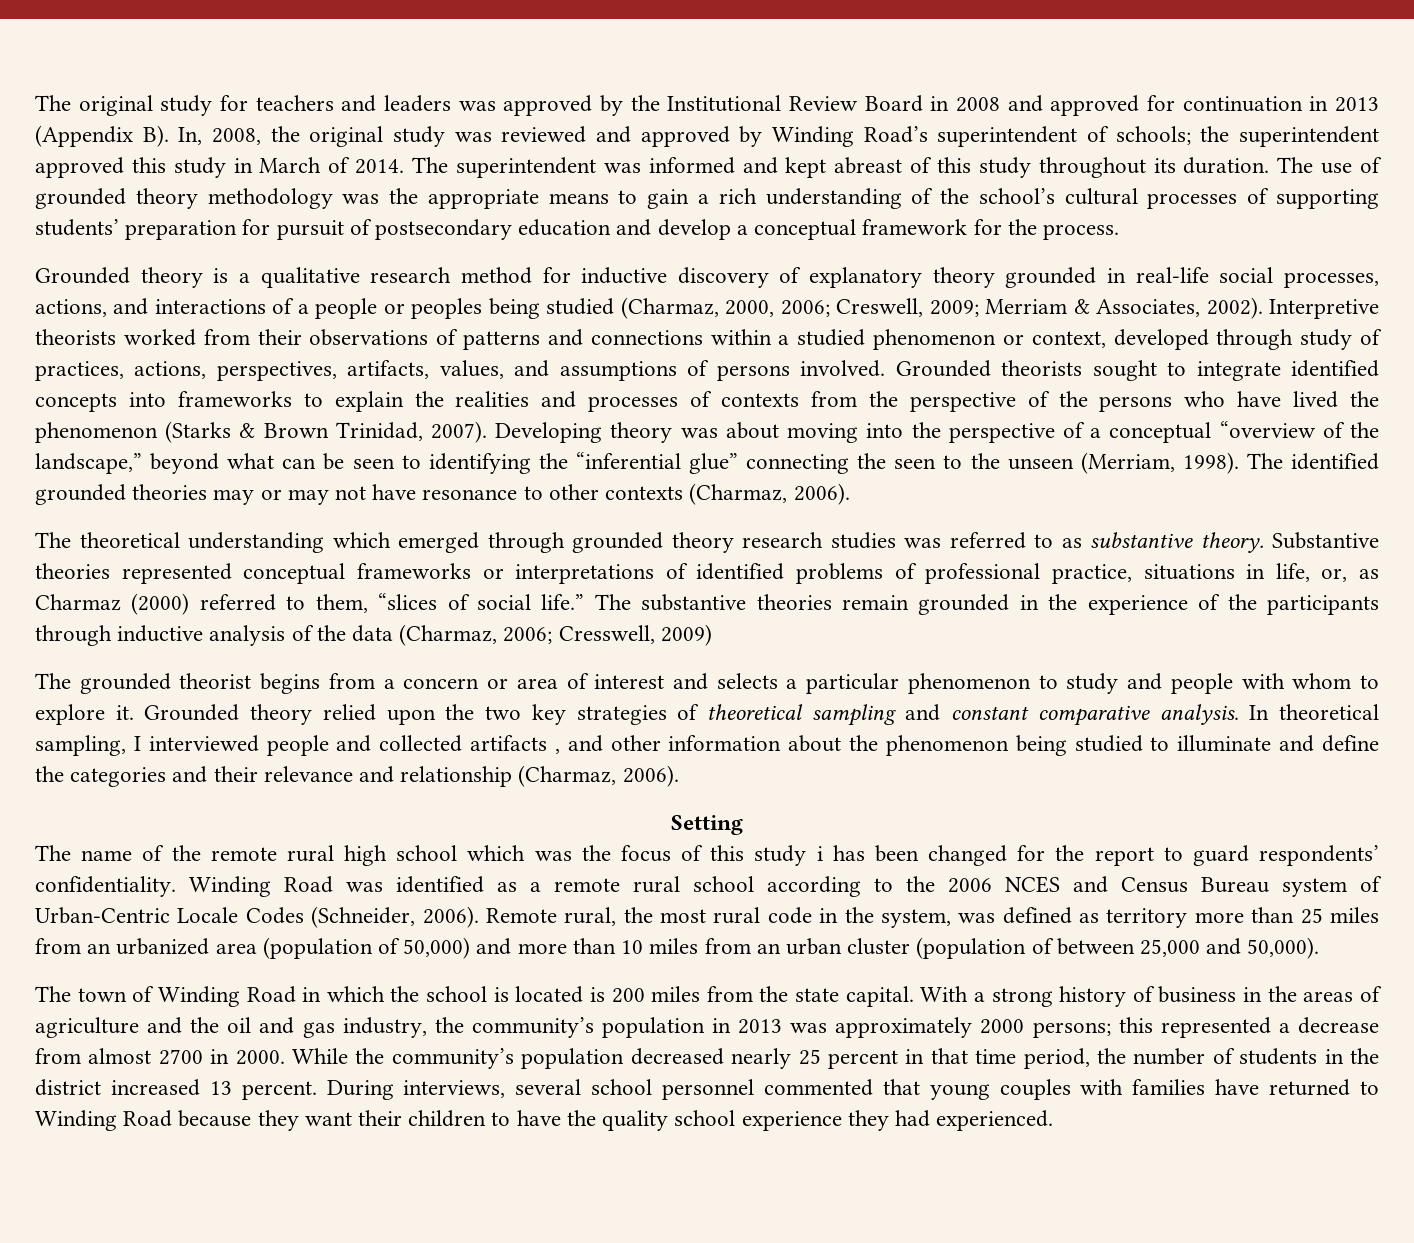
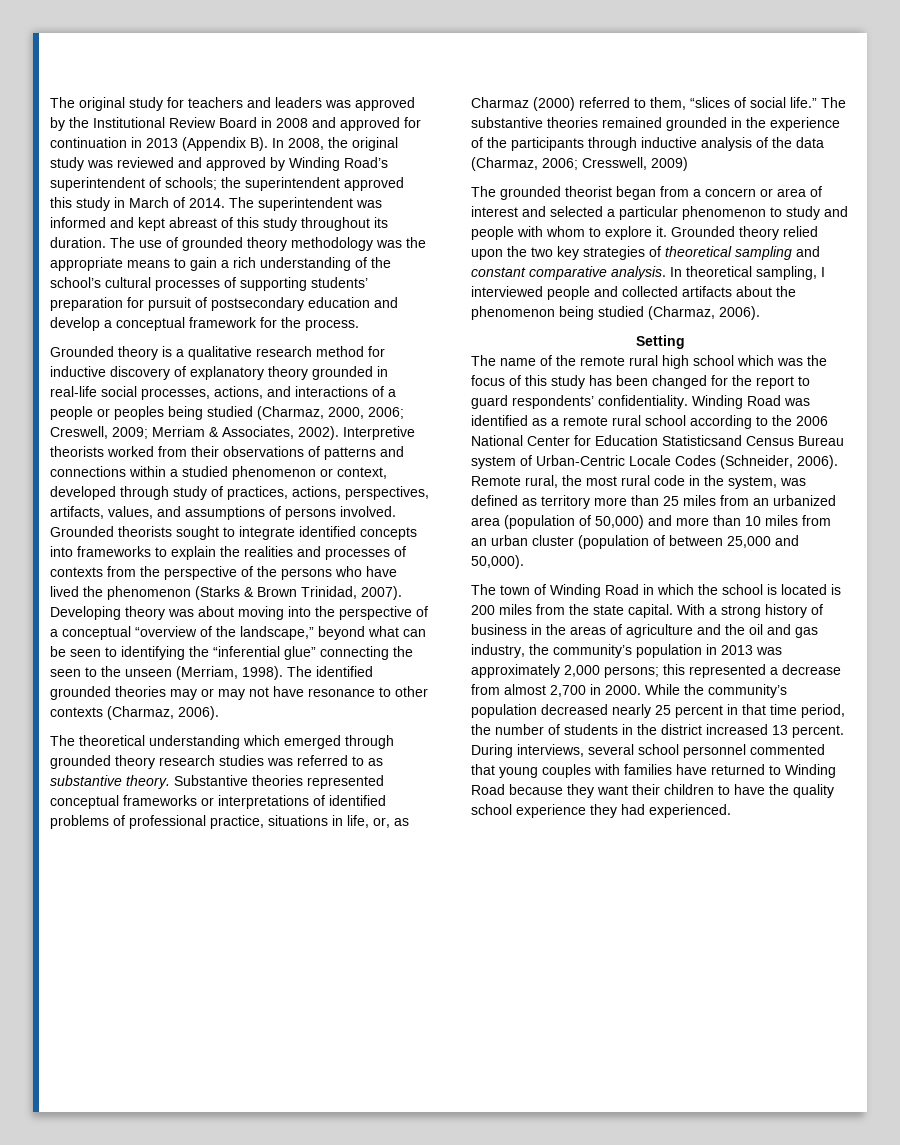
- The original study for teachers and leaders was approved by the Institutional Review Board in 2008 and approved for continuation in 2013 (Appendix B). In, 2008, the original study was reviewed and approved by Winding Road’s superintendent of schools; the superintendent approved this study in March of 2014.
+ The original study for teachers and leaders was approved by the Institutional Review Board in 2008 and approved for continuation in 2013 (Appendix B). In 2008, the original study was reviewed and approved by Winding Road’s superintendent of schools; the superintendent approved this study in March of 2014.
- The substantive theories remain grounded in the experience of the participants through inductive analysis of the data (Charmaz, 2006; Cresswell, 2009)
+ The substantive theories remained grounded in the experience of the participants through inductive analysis of the data (Charmaz, 2006; Cresswell, 2009)
- The grounded theorist begins from a concern or area of interest and selects a particular phenomenon to study and people with whom to explore it.
+ The grounded theorist began from a concern or area of interest and selected a particular phenomenon to study and people with whom to explore it.
- In theoretical sampling, I interviewed people and collected artifacts , and other information about the phenomenon being studied to illuminate and define the categories and their relevance and relationship (Charmaz, 2006).
+ In theoretical sampling, I interviewed people and collected artifacts about the phenomenon being studied (Charmaz, 2006).
- The name of the remote rural high school which was the focus of this study i has been changed for the report to guard respondents’ confidentiality.
+ The name of the remote rural high school which was the focus of this study has been changed for the report to guard respondents’ confidentiality.
- Winding Road was identified as a remote rural school according to the 2006 NCES and Census Bureau system of Urban-Centric Locale Codes (Schneider, 2006).
+ Winding Road was identified as a remote rural school according to the 2006 National Center for Education Statisticsand Census Bureau system of Urban-Centric Locale Codes (Schneider, 2006).
- With a strong history of business in the areas of agriculture and the oil and gas industry, the community’s population in 2013 was approximately 2000 persons; this represented a decrease from almost 2700 in 2000.
+ With a strong history of business in the areas of agriculture and the oil and gas industry, the community’s population in 2013 was approximately 2,000 persons; this represented a decrease from almost 2,700 in 2000.

